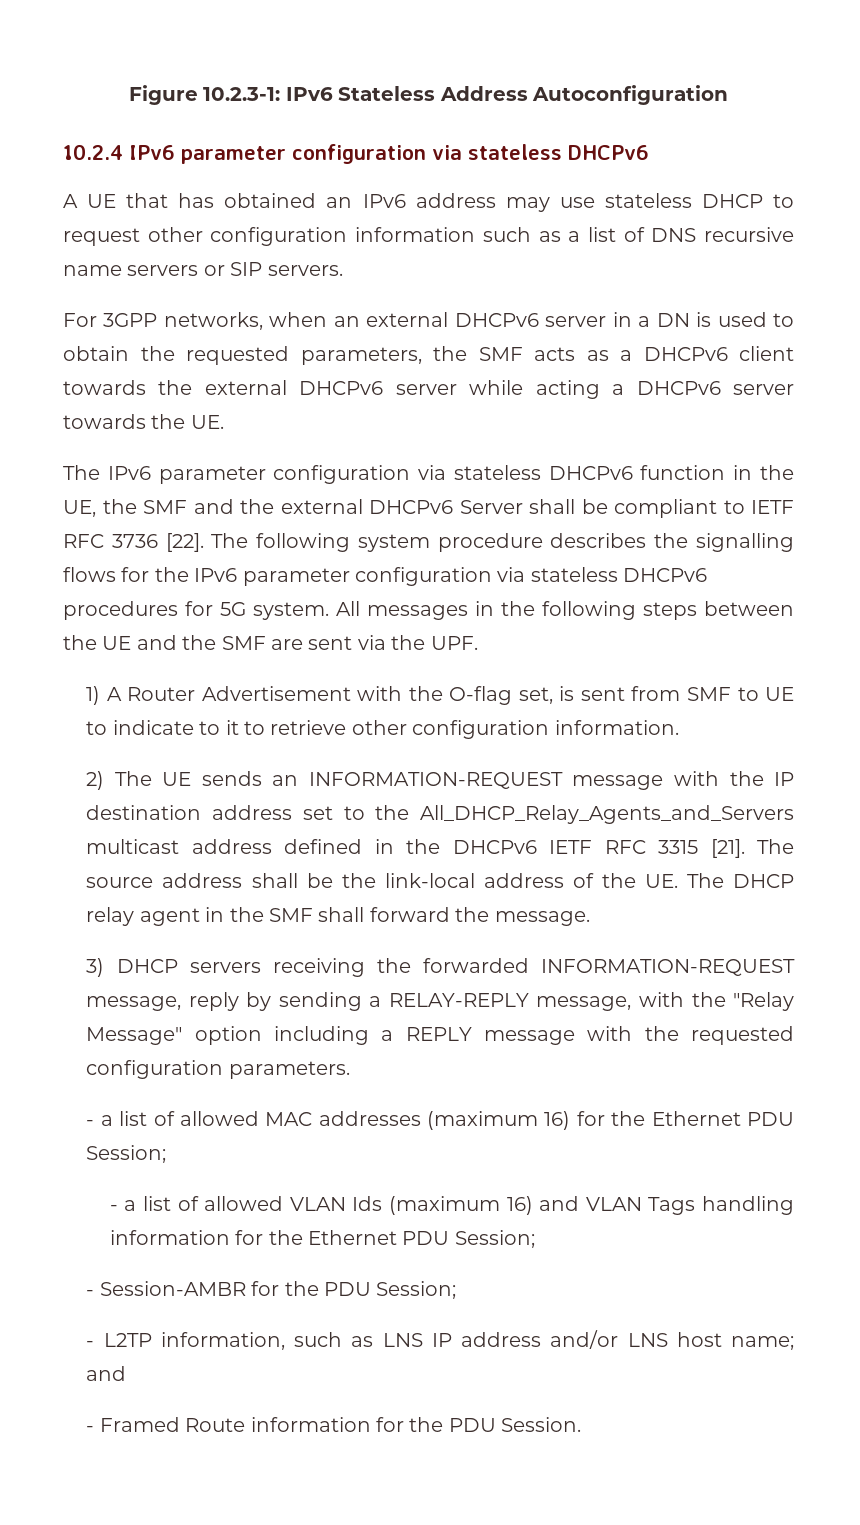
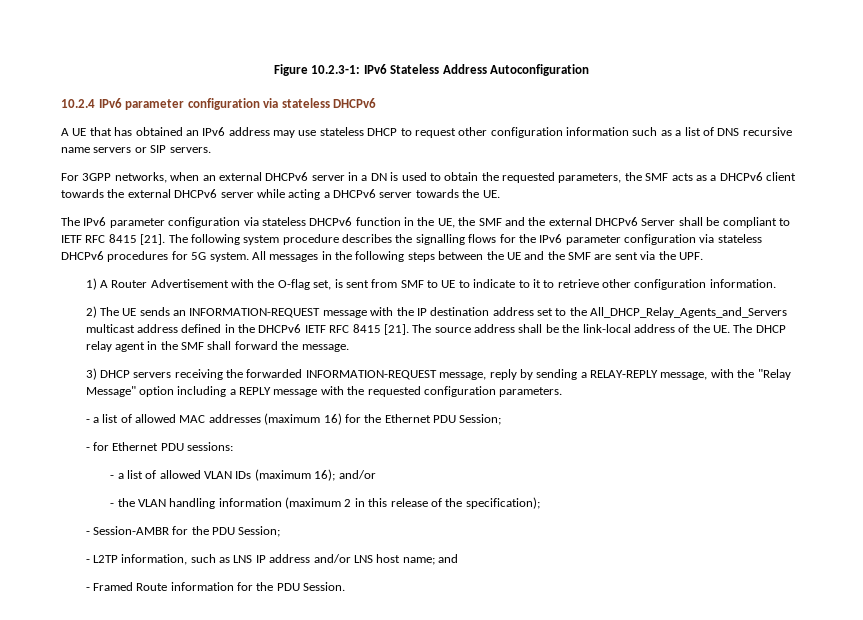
- The IPv6 parameter configuration via stateless DHCPv6 function in the UE, the SMF and the external DHCPv6 Server shall be compliant to IETF RFC 3736 [22].
+ The IPv6 parameter configuration via stateless DHCPv6 function in the UE, the SMF and the external DHCPv6 Server shall be compliant to IETF RFC 8415 [21].
- 2) The UE sends an INFORMATION-REQUEST message with the IP destination address set to the All_DHCP_Relay_Agents_and_Servers multicast address defined in the DHCPv6 IETF RFC 3315 [21].
+ 2) The UE sends an INFORMATION-REQUEST message with the IP destination address set to the All_DHCP_Relay_Agents_and_Servers multicast address defined in the DHCPv6 IETF RFC 8415 [21].
+ - for Ethernet PDU sessions:
- - a list of allowed VLAN Ids (maximum 16) and VLAN Tags handling information for the Ethernet PDU Session;
+ - a list of allowed VLAN IDs (maximum 16); and/or
+ - the VLAN handling information (maximum 2 in this release of the specification);

